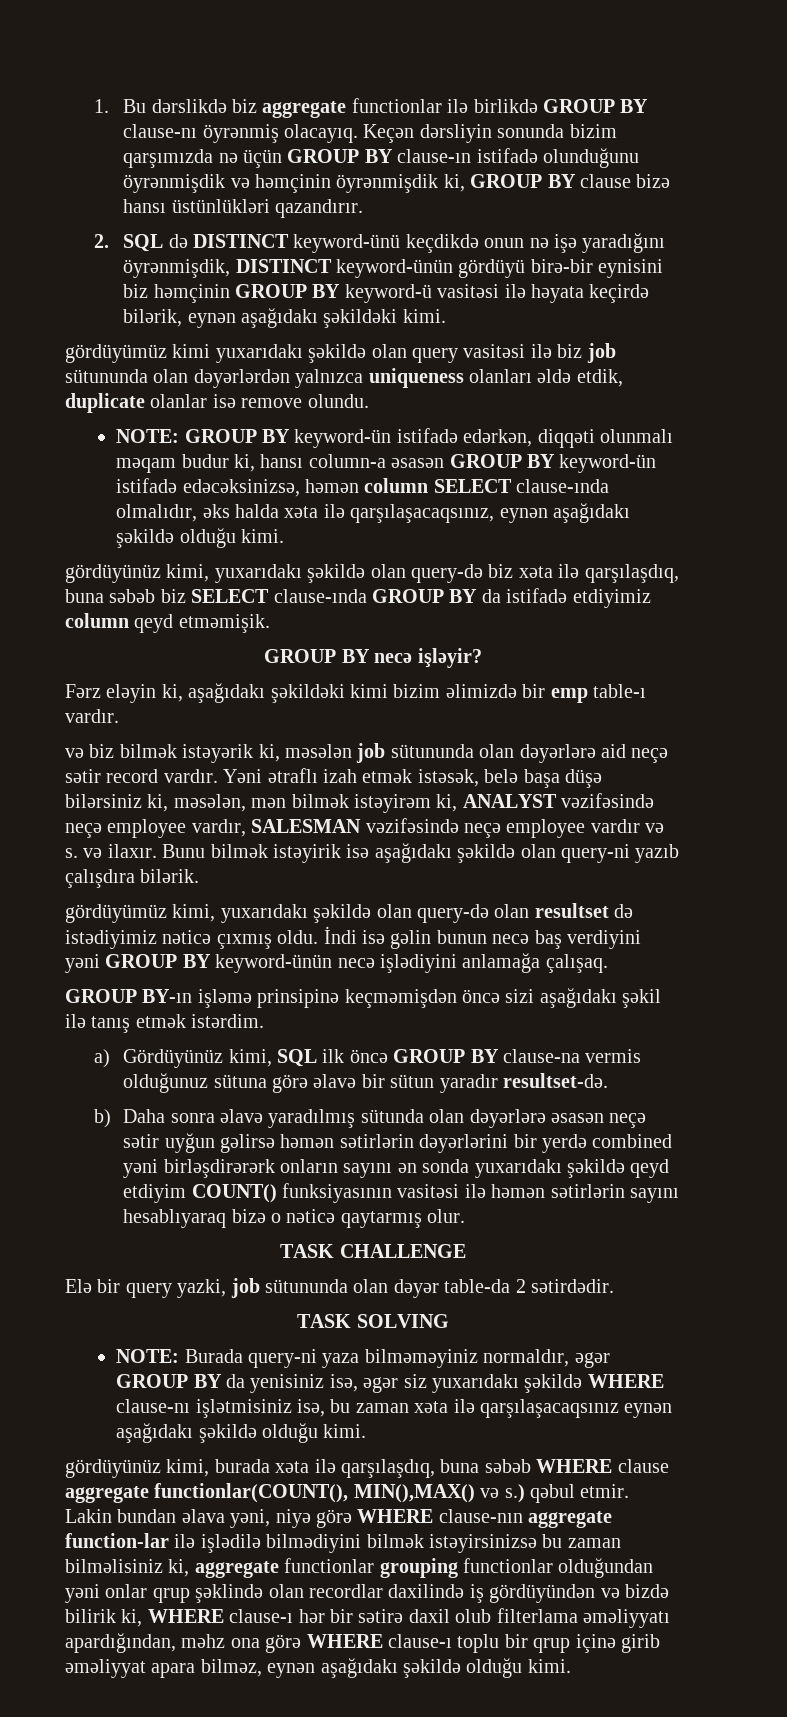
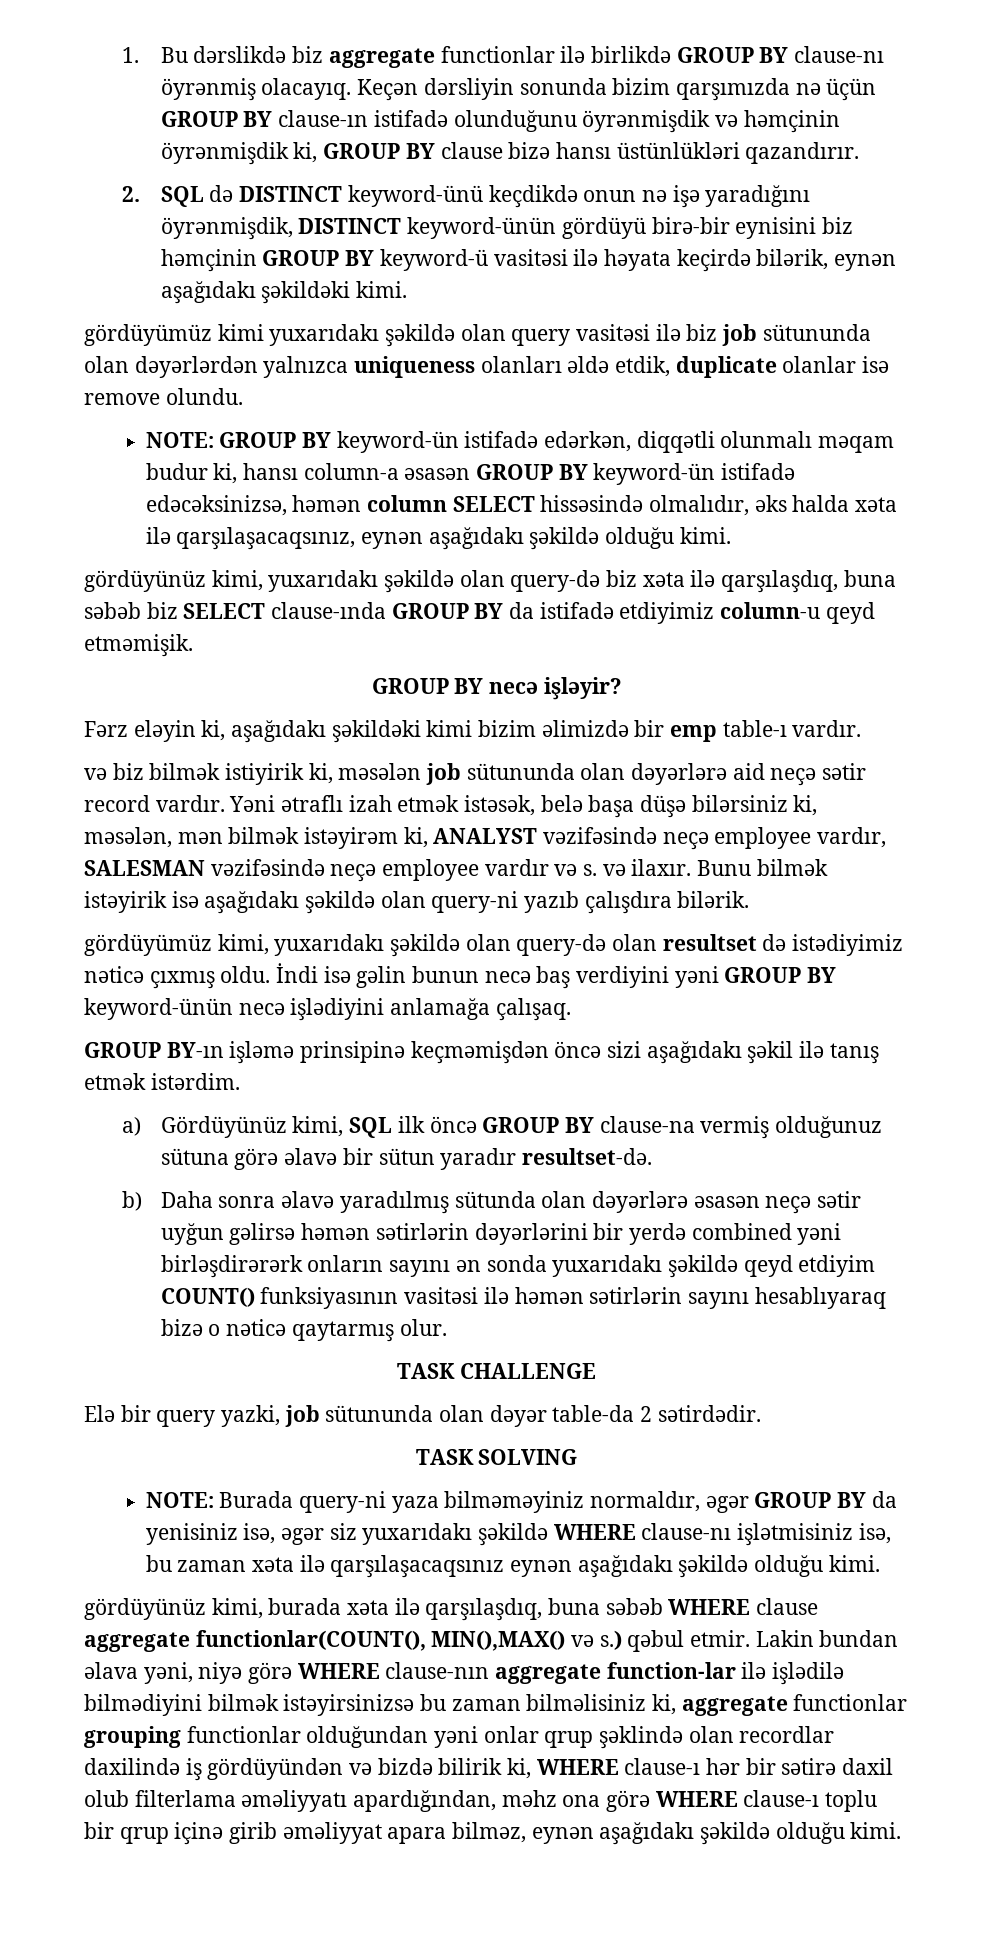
- NOTE: GROUP BY keyword-ün istifadə edərkən, diqqəti olunmalı məqam budur ki, hansı column-a əsasən GROUP BY keyword-ün istifadə edəcəksinizsə, həmən column SELECT clause-ında olmalıdır, əks halda xəta ilə qarşılaşacaqsınız, eynən aşağıdakı şəkildə olduğu kimi.
+ NOTE: GROUP BY keyword-ün istifadə edərkən, diqqətli olunmalı məqam budur ki, hansı column-a əsasən GROUP BY keyword-ün istifadə edəcəksinizsə, həmən column SELECT hissəsində olmalıdır, əks halda xəta ilə qarşılaşacaqsınız, eynən aşağıdakı şəkildə olduğu kimi.
- gördüyünüz kimi, yuxarıdakı şəkildə olan query-də biz xəta ilə qarşılaşdıq, buna səbəb biz SELECT clause-ında GROUP BY da istifadə etdiyimiz column qeyd etməmişik.
+ gördüyünüz kimi, yuxarıdakı şəkildə olan query-də biz xəta ilə qarşılaşdıq, buna səbəb biz SELECT clause-ında GROUP BY da istifadə etdiyimiz column-u qeyd etməmişik.
- və biz bilmək istəyərik ki, məsələn job sütununda olan dəyərlərə aid neçə sətir record vardır.
+ və biz bilmək istiyirik ki, məsələn job sütununda olan dəyərlərə aid neçə sətir record vardır.
- a) Gördüyünüz kimi, SQL ilk öncə GROUP BY clause-na vermis olduğunuz sütuna görə əlavə bir sütun yaradır resultset-də.
+ a) Gördüyünüz kimi, SQL ilk öncə GROUP BY clause-na vermiş olduğunuz sütuna görə əlavə bir sütun yaradır resultset-də.

